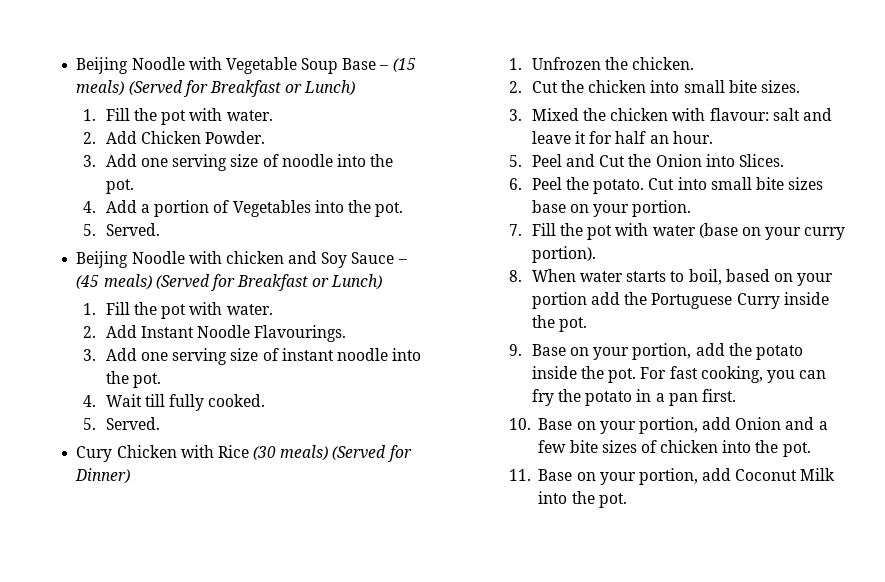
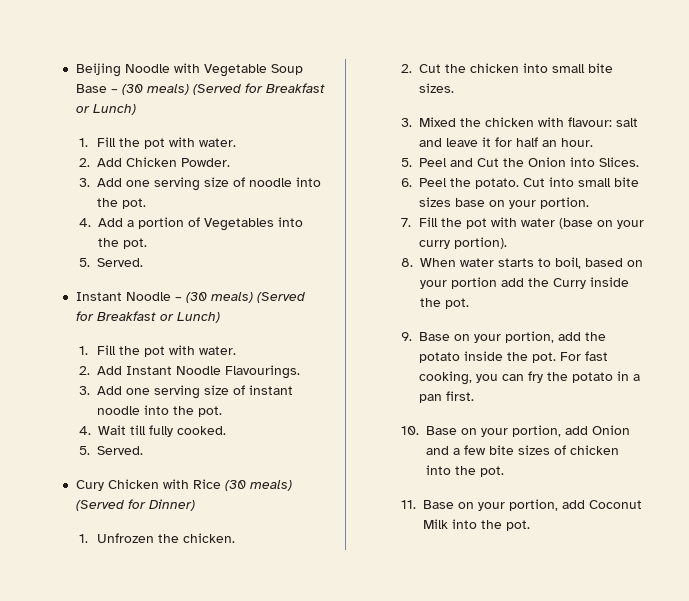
- Beijing Noodle with Vegetable Soup Base – (15 meals) (Served for Breakfast or Lunch)
+ Beijing Noodle with Vegetable Soup Base – (30 meals) (Served for Breakfast or Lunch)
- Beijing Noodle with chicken and Soy Sauce – (45 meals) (Served for Breakfast or Lunch)
+ Instant Noodle – (30 meals) (Served for Breakfast or Lunch)
- 8. When water starts to boil, based on your portion add the Portuguese Curry inside the pot.
+ 8. When water starts to boil, based on your portion add the Curry inside the pot.

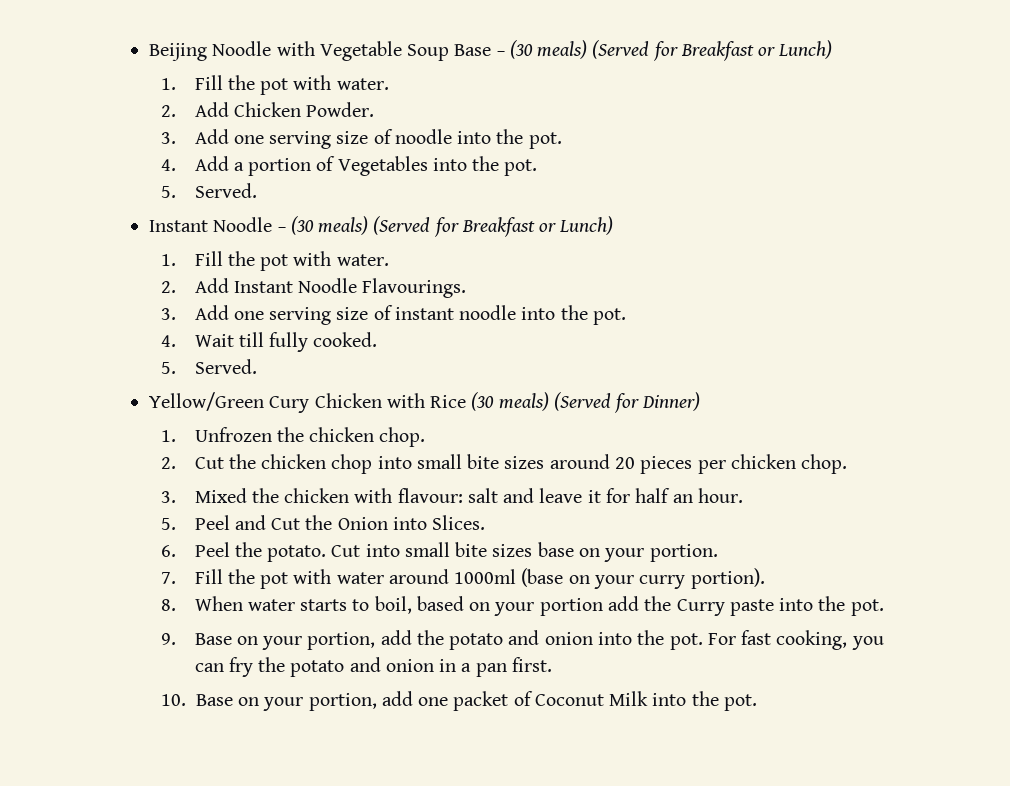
- Cury Chicken with Rice (30 meals) (Served for Dinner)
+ Yellow/Green Cury Chicken with Rice (30 meals) (Served for Dinner)
- 1. Unfrozen the chicken.
+ 1. Unfrozen the chicken chop.
- 2. Cut the chicken into small bite sizes.
+ 2. Cut the chicken chop into small bite sizes around 20 pieces per chicken chop.
- 7. Fill the pot with water (base on your curry portion).
+ 7. Fill the pot with water around 1000ml (base on your curry portion).
- 8. When water starts to boil, based on your portion add the Curry inside the pot.
+ 8. When water starts to boil, based on your portion add the Curry paste into the pot.
- 9. Base on your portion, add the potato inside the pot.
+ 9. Base on your portion, add the potato and onion into the pot.
- For fast cooking, you can fry the potato in a pan first.
+ For fast cooking, you can fry the potato and onion in a pan first.
- 10. Base on your portion, add Onion and a few bite sizes of chicken into the pot.
- 11. Base on your portion, add Coconut Milk into the pot.
+ 10. Base on your portion, add one packet of Coconut Milk into the pot.

